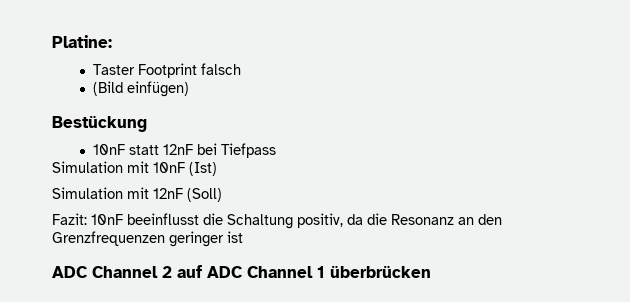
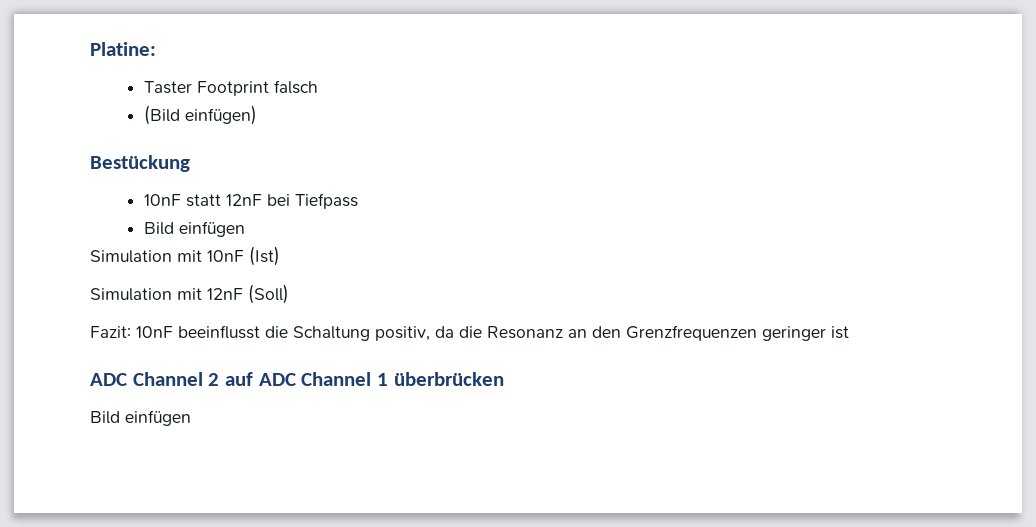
  10nF statt 12nF bei Tiefpass
+ Bild einfügen
  ADC Channel 2 auf ADC Channel 1 überbrücken
+ Bild einfügen

